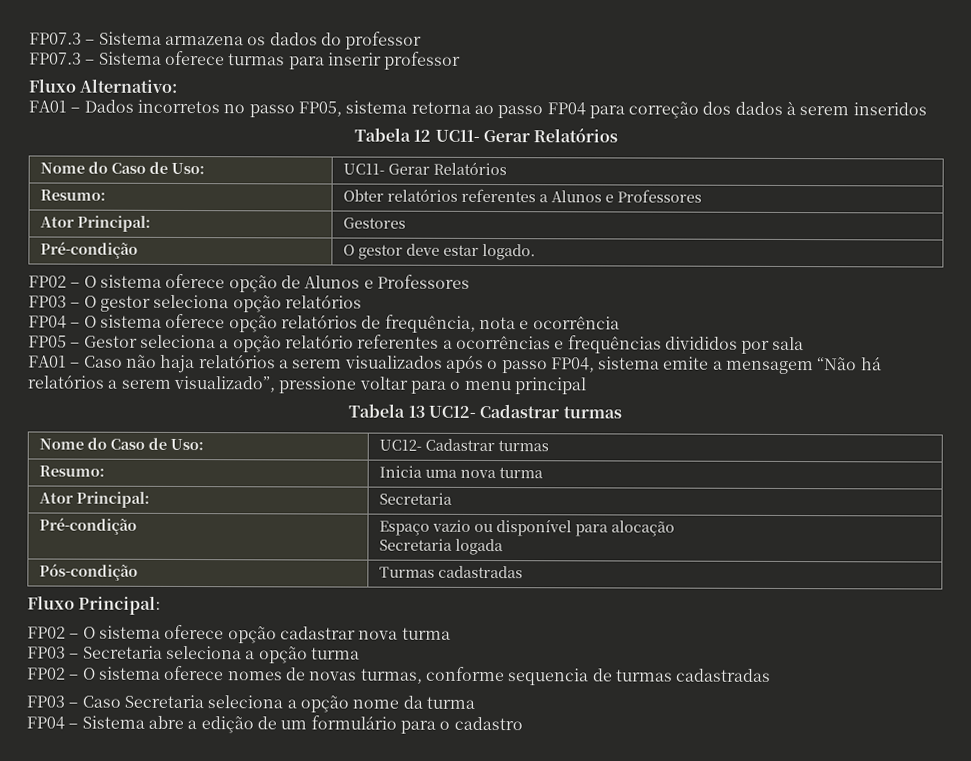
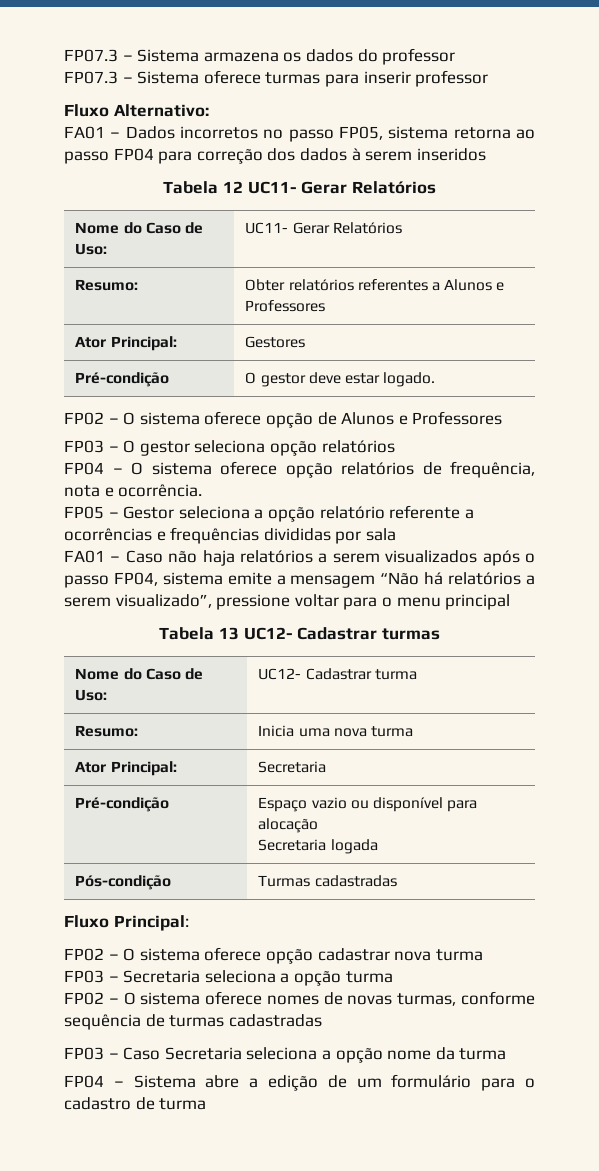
- FP04 – O sistema oferece opção relatórios de frequência, nota e ocorrência
+ FP04 – O sistema oferece opção relatórios de frequência, nota e ocorrência.
- FP05 – Gestor seleciona a opção relatório referentes a ocorrências e frequências divididos por sala
+ FP05 – Gestor seleciona a opção relatório referente a ocorrências e frequências divididas por sala
- Nome do Caso de Uso: | UC12- Cadastrar turmas
+ Nome do Caso de Uso: | UC12- Cadastrar turma
- FP02 – O sistema oferece nomes de novas turmas, conforme sequencia de turmas cadastradas
+ FP02 – O sistema oferece nomes de novas turmas, conforme sequência de turmas cadastradas
- FP04 – Sistema abre a edição de um formulário para o cadastro
+ FP04 – Sistema abre a edição de um formulário para o cadastro de turma

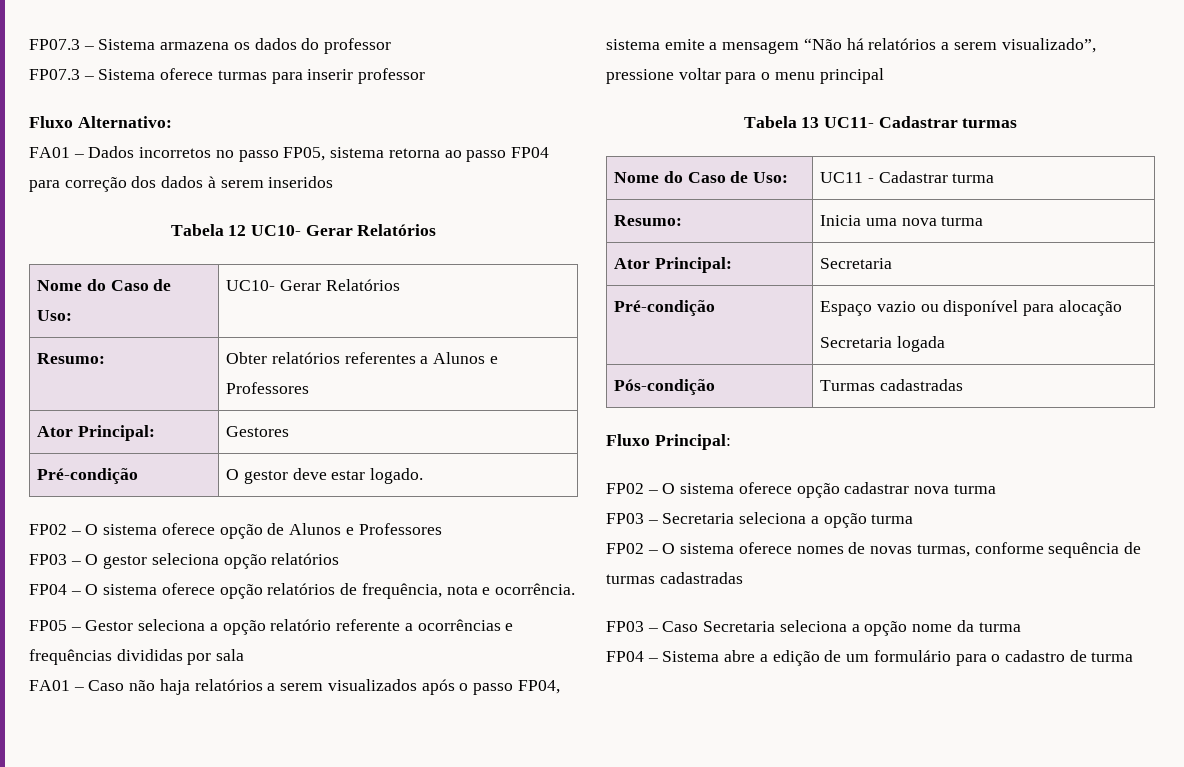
- Tabela 12 UC11- Gerar Relatórios
+ Tabela 12 UC10- Gerar Relatórios
- Nome do Caso de Uso: | UC11- Gerar Relatórios
+ Nome do Caso de Uso: | UC10- Gerar Relatórios
- Tabela 13 UC12- Cadastrar turmas
+ Tabela 13 UC11- Cadastrar turmas
- Nome do Caso de Uso: | UC12- Cadastrar turma
+ Nome do Caso de Uso: | UC11 - Cadastrar turma

